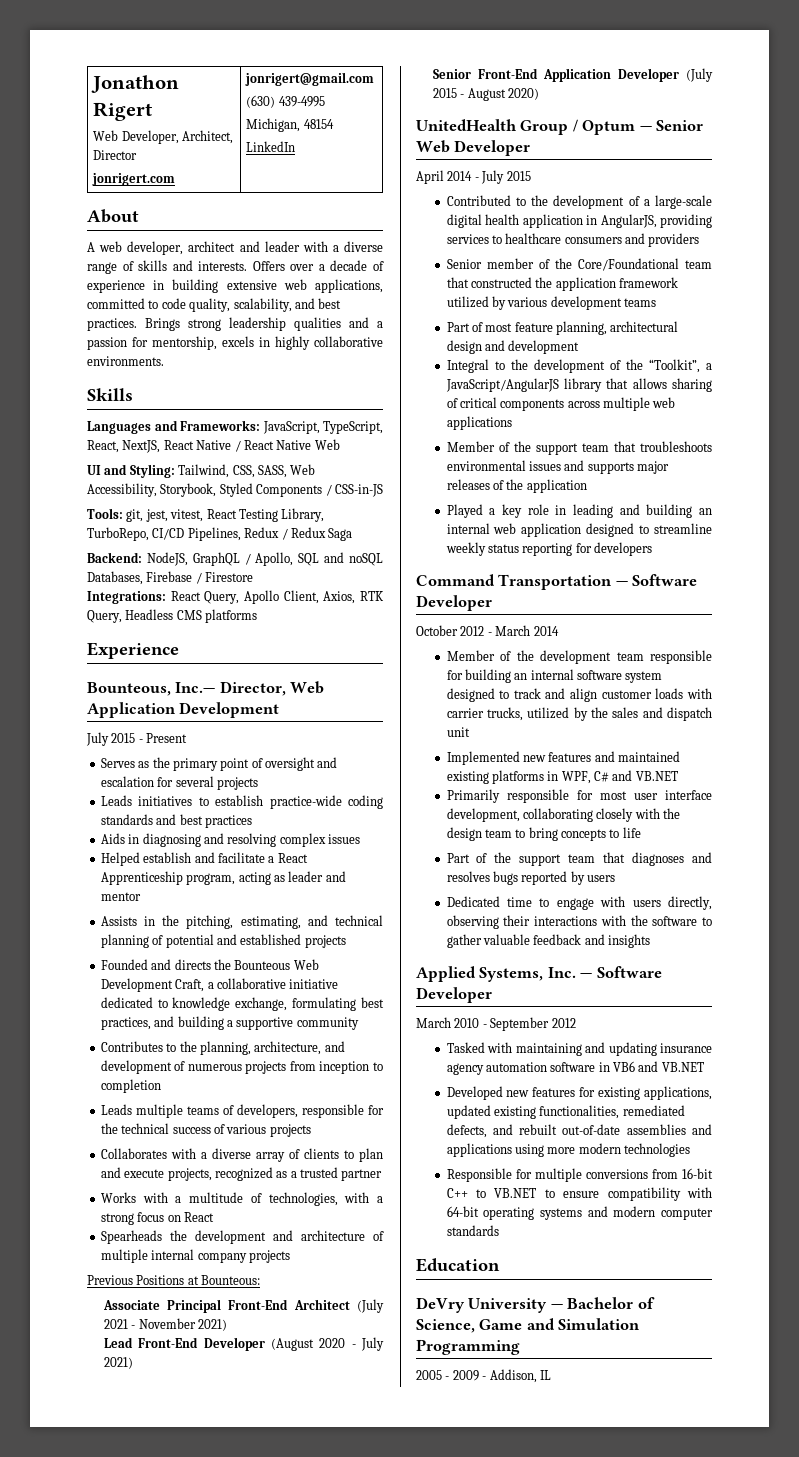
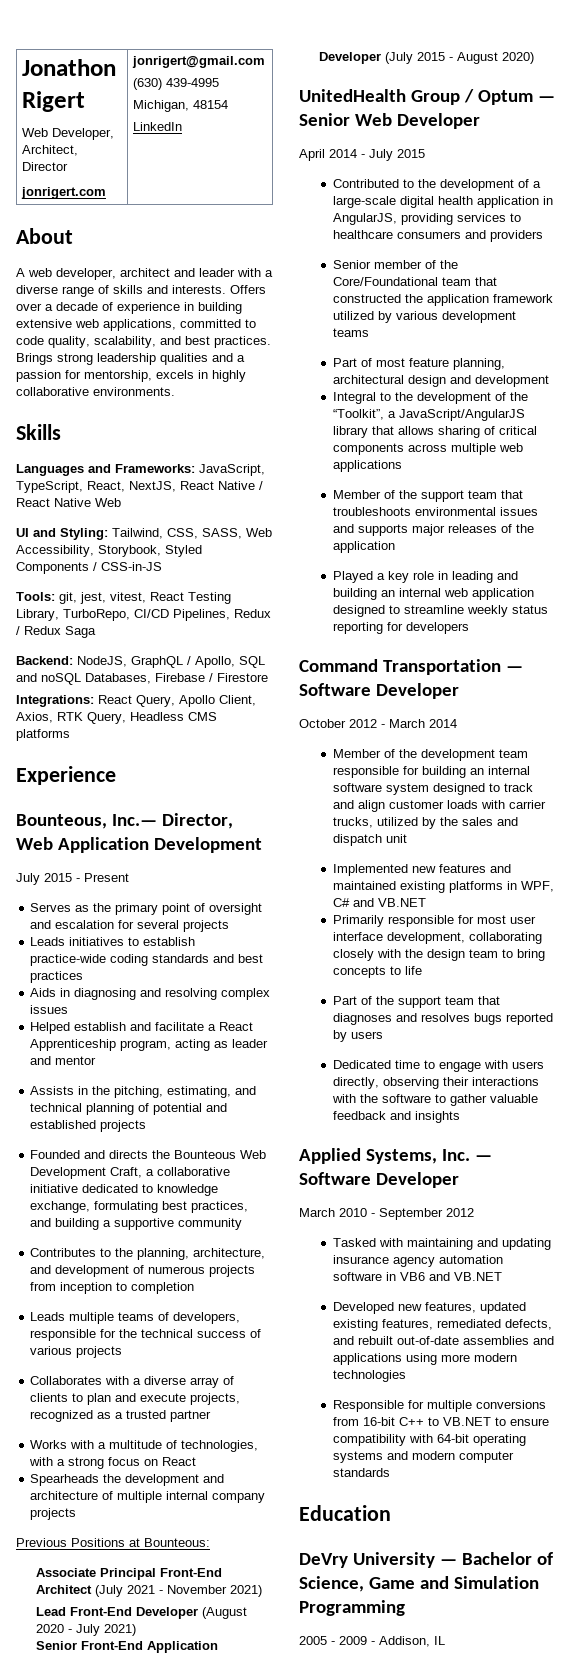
- Developed new features for existing applications, updated existing functionalities, remediated defects, and rebuilt out-of-date assemblies and applications using more modern technologies
+ Developed new features, updated existing features, remediated defects, and rebuilt out-of-date assemblies and applications using more modern technologies

